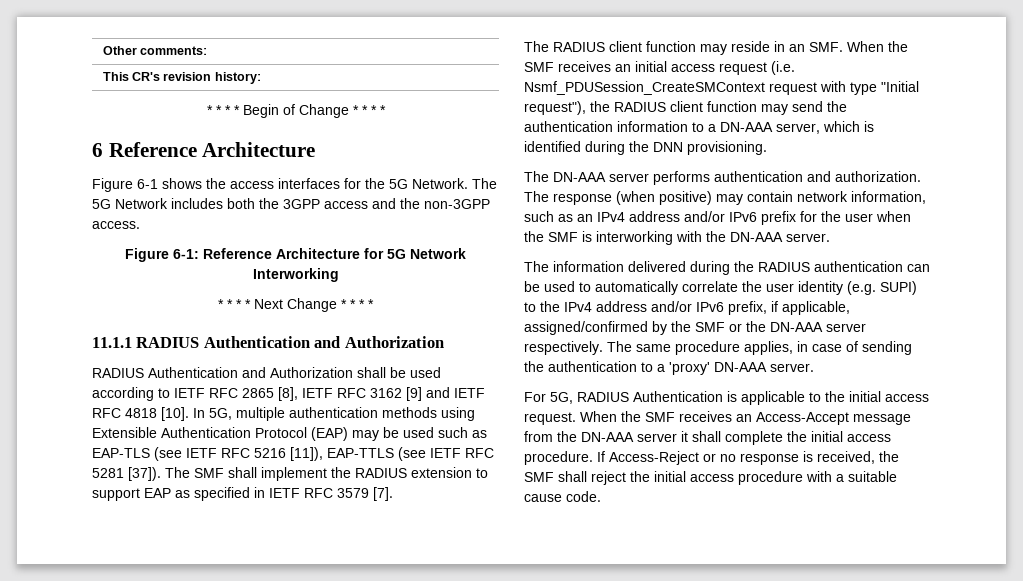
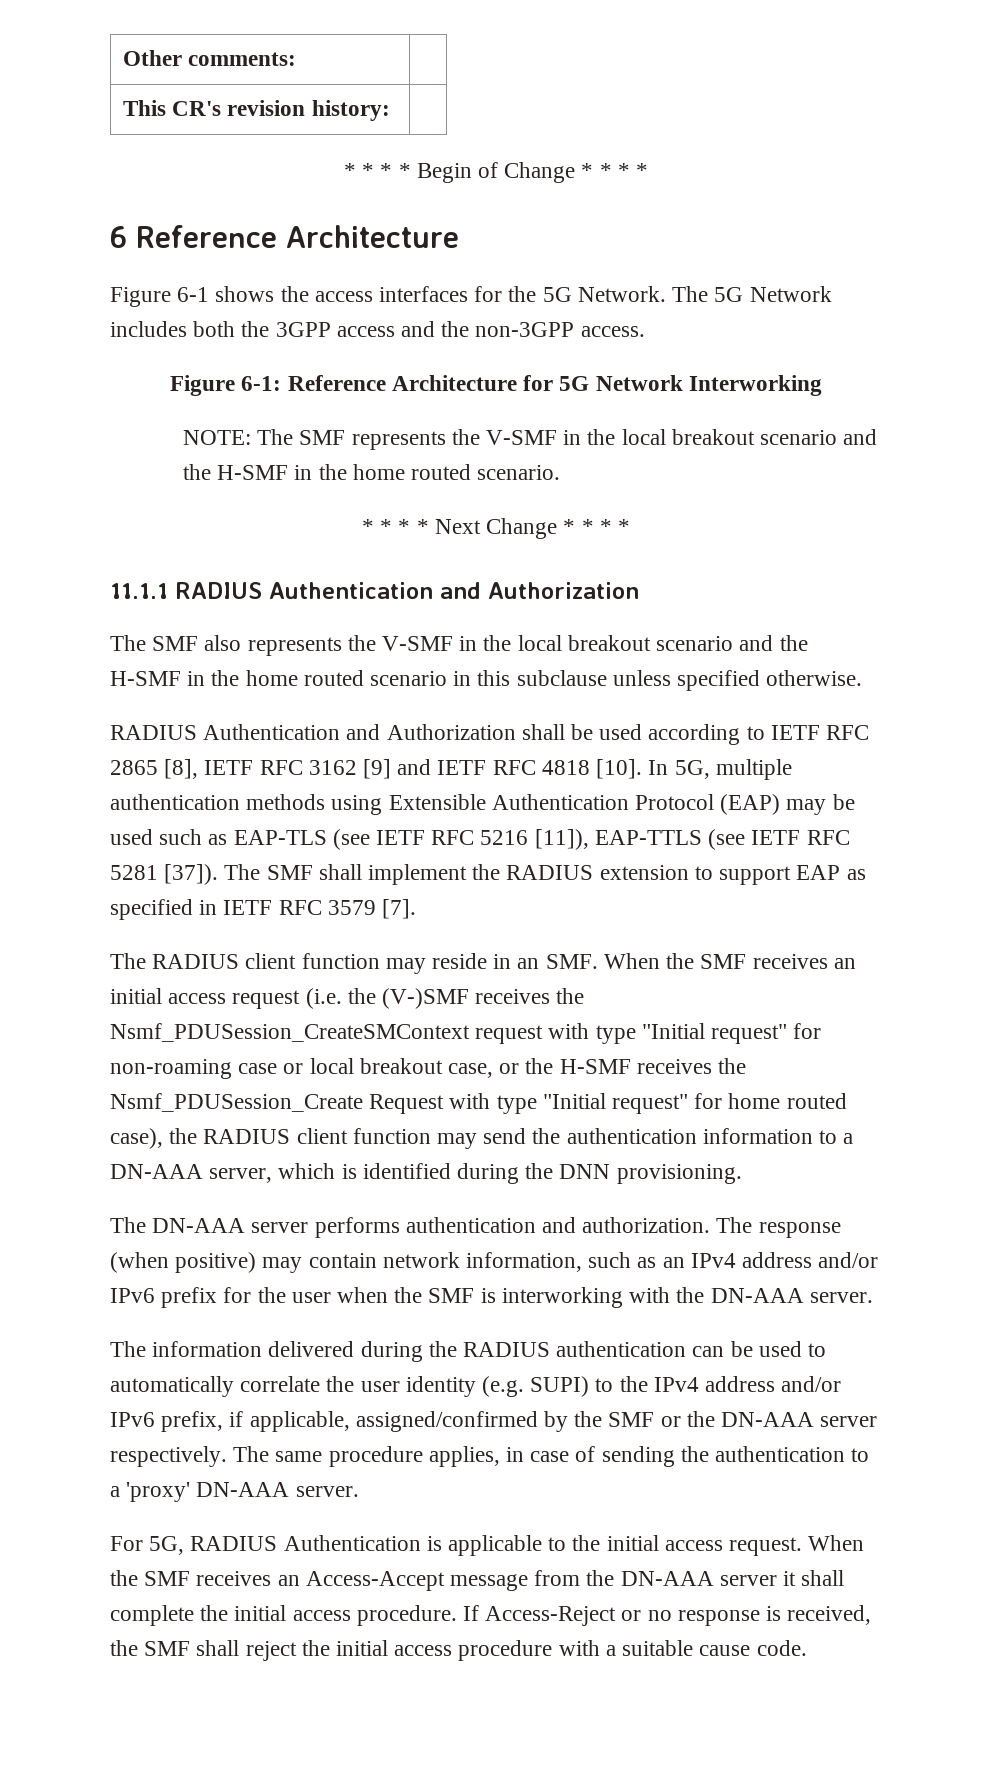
+ NOTE: The SMF represents the V-SMF in the local breakout scenario and the H-SMF in the home routed scenario.
+ The SMF also represents the V-SMF in the local breakout scenario and the H-SMF in the home routed scenario in this subclause unless specified otherwise.
- The RADIUS client function may reside in an SMF. When the SMF receives an initial access request (i.e. Nsmf_PDUSession_CreateSMContext request with type "Initial request"), the RADIUS client function may send the authentication information to a DN-AAA server, which is identified during the DNN provisioning.
+ The RADIUS client function may reside in an SMF. When the SMF receives an initial access request (i.e. the (V-)SMF receives the Nsmf_PDUSession_CreateSMContext request with type "Initial request" for non-roaming case or local breakout case, or the H-SMF receives the Nsmf_PDUSession_Create Request with type "Initial request" for home routed case), the RADIUS client function may send the authentication information to a DN-AAA server, which is identified during the DNN provisioning.

